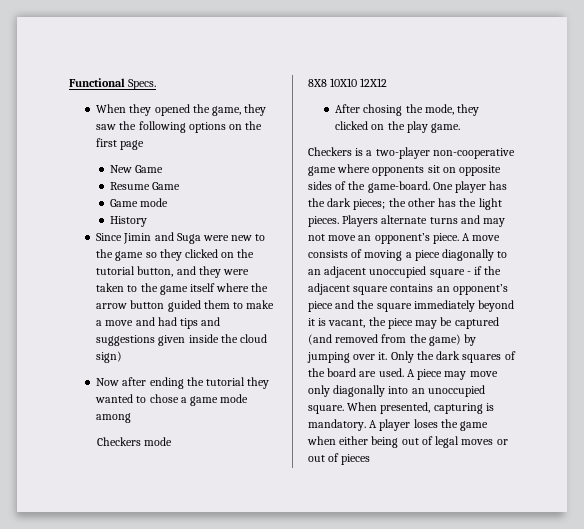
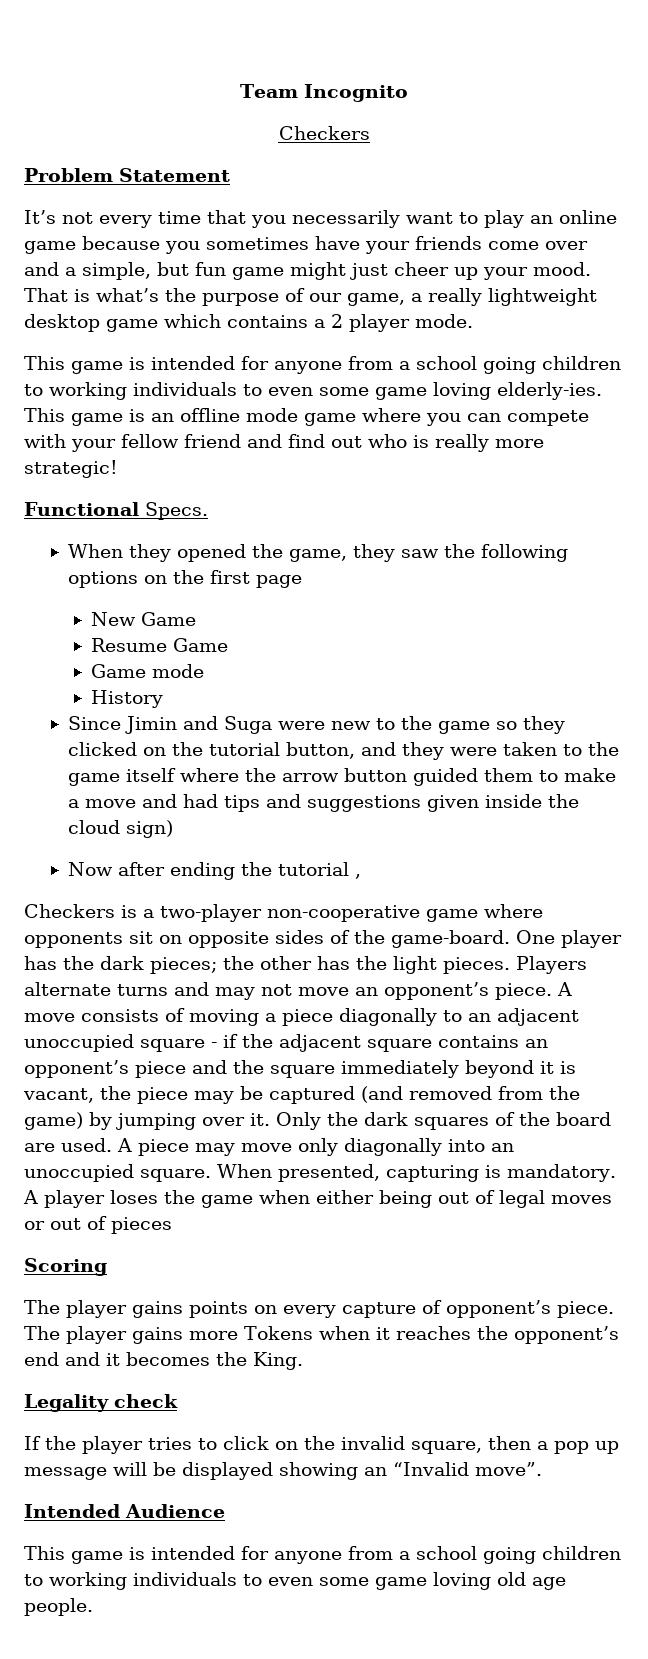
+ Team Incognito
+ Checkers
+ Problem Statement
+ It’s not every time that you necessarily want to play an online game because you sometimes have your friends come over and a simple, but fun game might just cheer up your mood. That is what’s the purpose of our game, a really lightweight desktop game which contains a 2 player mode.
+ This game is intended for anyone from a school going children to working individuals to even some game loving elderly-ies. This game is an offline mode game where you can compete with your fellow friend and find out who is really more strategic!
- Now after ending the tutorial they wanted to chose a game mode among
- Checkers mode
- 8X8 10X10 12X12
- After chosing the mode, they clicked on the play game.
+ Now after ending the tutorial ,
+ Scoring
+ The player gains points on every capture of opponent’s piece. The player gains more Tokens when it reaches the opponent’s end and it becomes the King.
+ Legality check
+ If the player tries to click on the invalid square, then a pop up message will be displayed showing an “Invalid move”.
+ Intended Audience
+ This game is intended for anyone from a school going children to working individuals to even some game loving old age people.

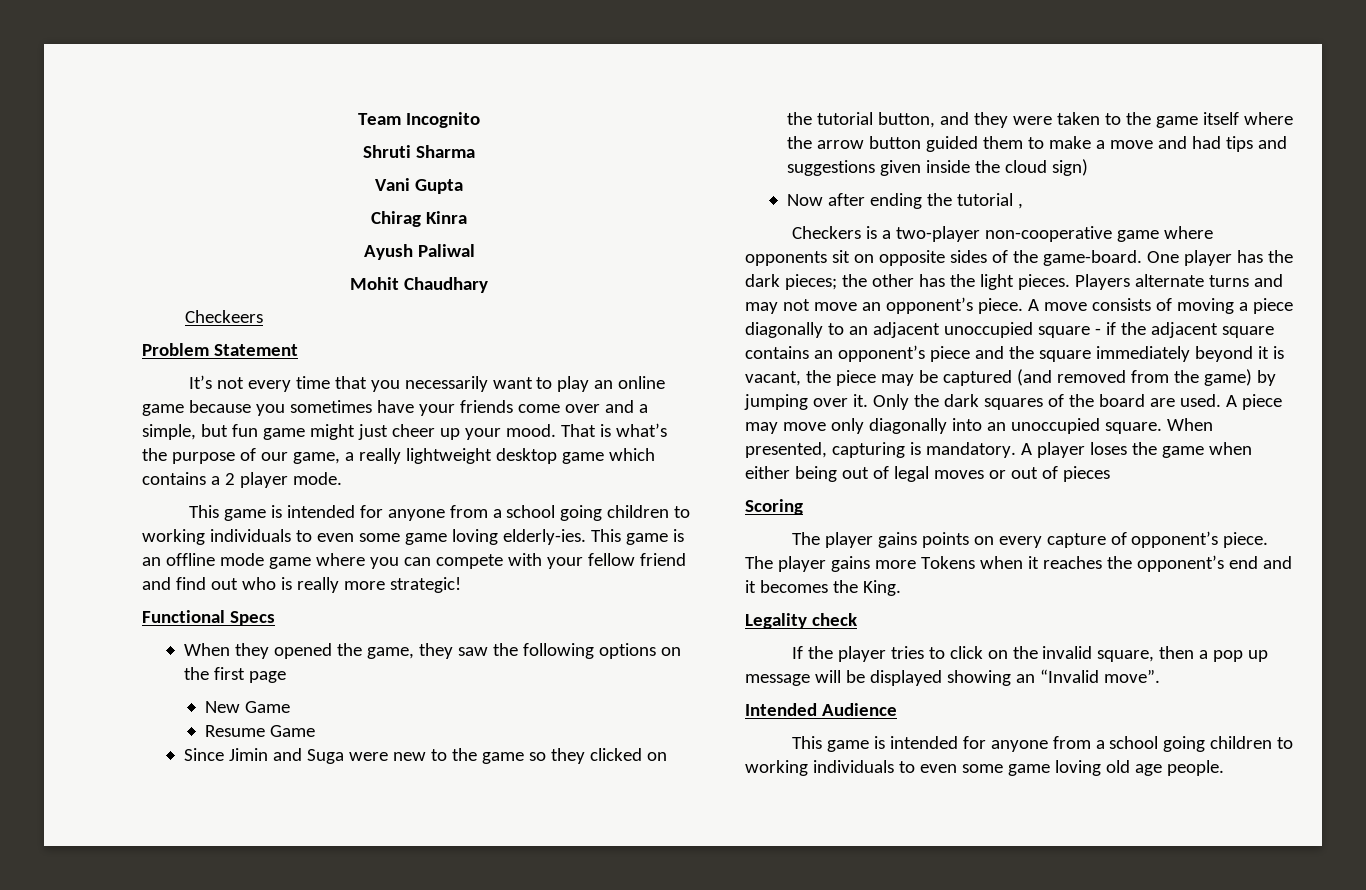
  Team Incognito
- Checkers
+ Shruti Sharma
+ Vani Gupta
+ Chirag Kinra
+ Ayush Paliwal
+ Mohit Chaudhary
+ Checkeers
- Functional Specs.
+ Functional Specs
- Game mode
- History

